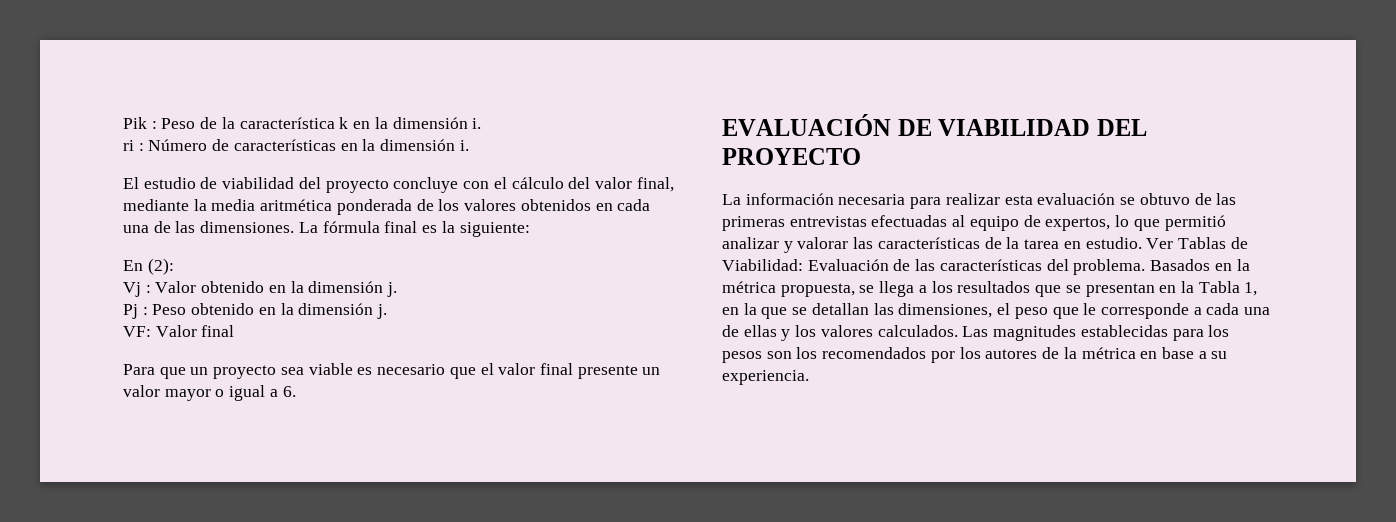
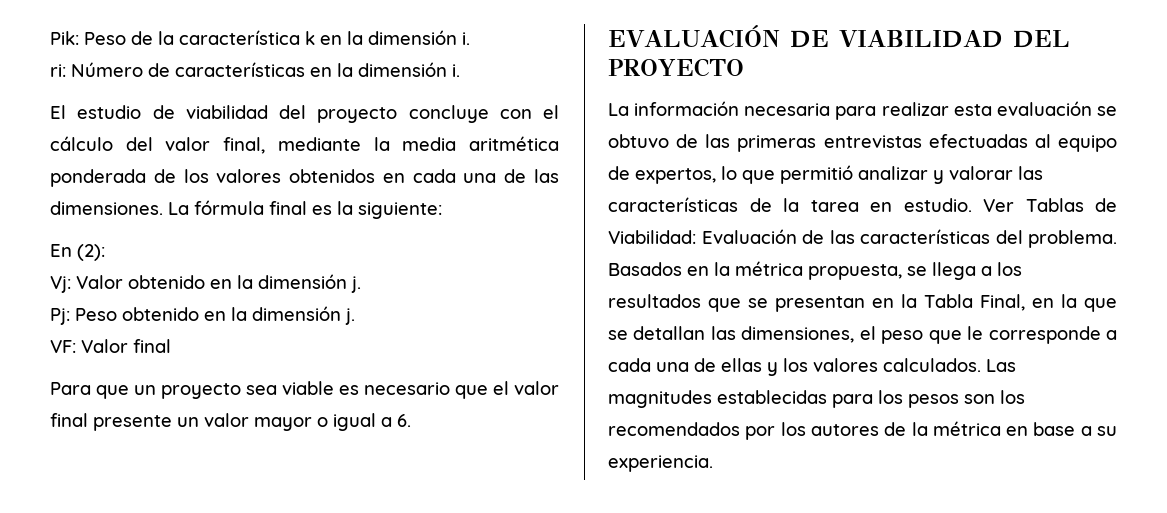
- Pik : Peso de la característica k en la dimensión i.
+ Pik: Peso de la característica k en la dimensión i.
- ri : Número de características en la dimensión i.
+ ri: Número de características en la dimensión i.
- Vj : Valor obtenido en la dimensión j.
+ Vj: Valor obtenido en la dimensión j.
- Pj : Peso obtenido en la dimensión j.
+ Pj: Peso obtenido en la dimensión j.
- Basados en la métrica propuesta, se llega a los resultados que se presentan en la Tabla 1, en la que se detallan las dimensiones, el peso que le corresponde a cada una de ellas y los valores calculados.
+ Basados en la métrica propuesta, se llega a los resultados que se presentan en la Tabla Final, en la que se detallan las dimensiones, el peso que le corresponde a cada una de ellas y los valores calculados.

